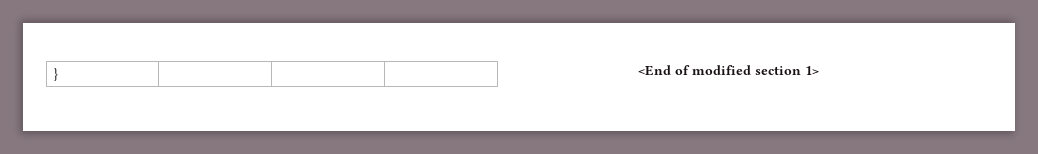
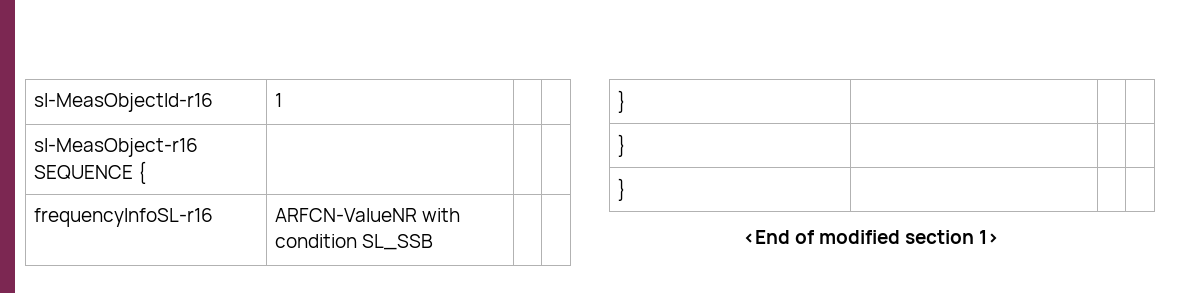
+ sl-MeasObjectId-r16 | 1 | |
+ sl-MeasObject-r16 SEQUENCE { | | |
+ frequencyInfoSL-r16 | ARFCN-ValueNR with condition SL_SSB | |
+ } | | |
+ } | | |

